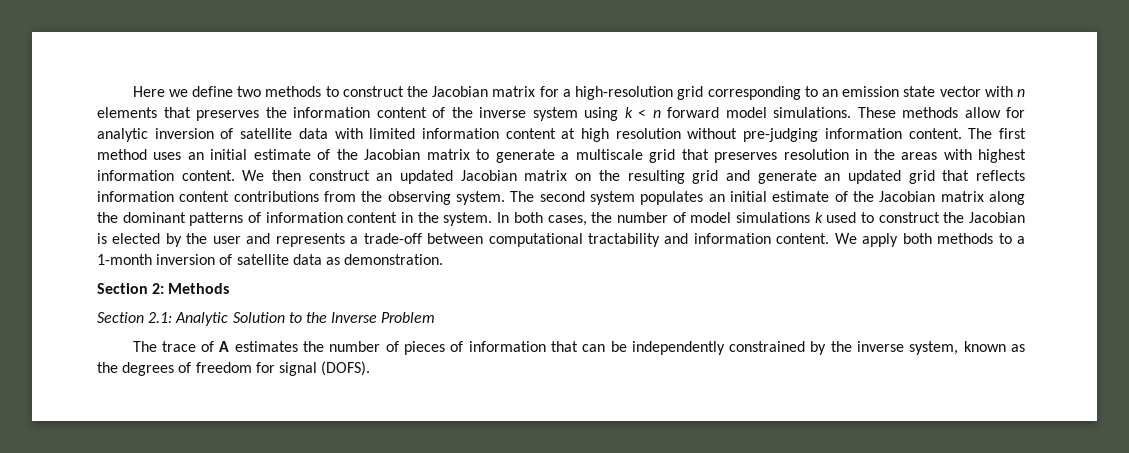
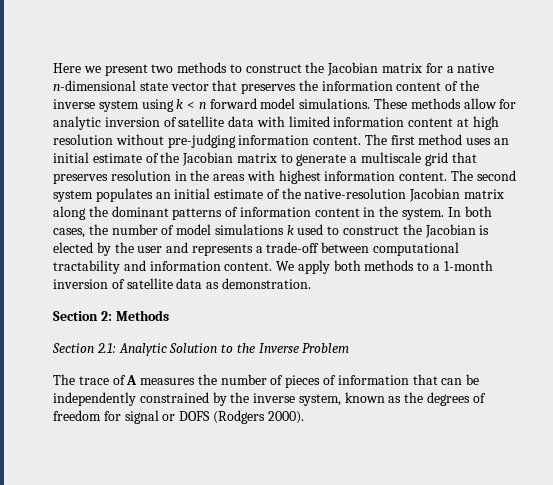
- Here we define two methods to construct the Jacobian matrix for a high-resolution grid corresponding to an emission state vector with n elements that preserves the information content of the inverse system using k < n forward model simulations.
+ Here we present two methods to construct the Jacobian matrix for a native n-dimensional state vector that preserves the information content of the inverse system using k < n forward model simulations.
- We then construct an updated Jacobian matrix on the resulting grid and generate an updated grid that reflects information content contributions from the observing system.
- The second system populates an initial estimate of the Jacobian matrix along the dominant patterns of information content in the system.
+ The second system populates an initial estimate of the native-resolution Jacobian matrix along the dominant patterns of information content in the system.
- The trace of A estimates the number of pieces of information that can be independently constrained by the inverse system, known as the degrees of freedom for signal (DOFS).
+ The trace of A measures the number of pieces of information that can be independently constrained by the inverse system, known as the degrees of freedom for signal or DOFS (Rodgers 2000).

